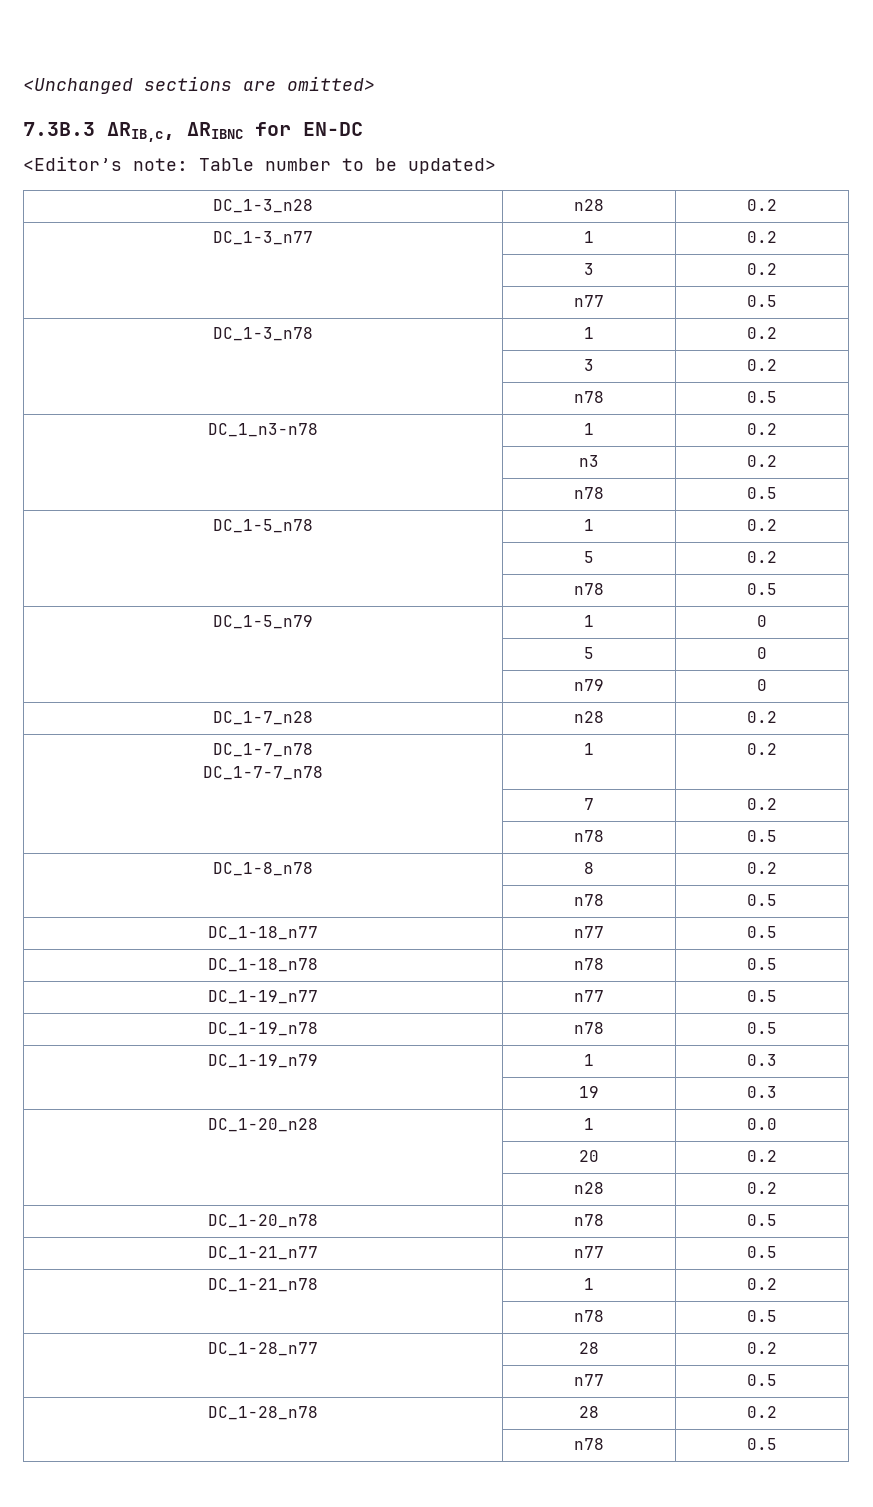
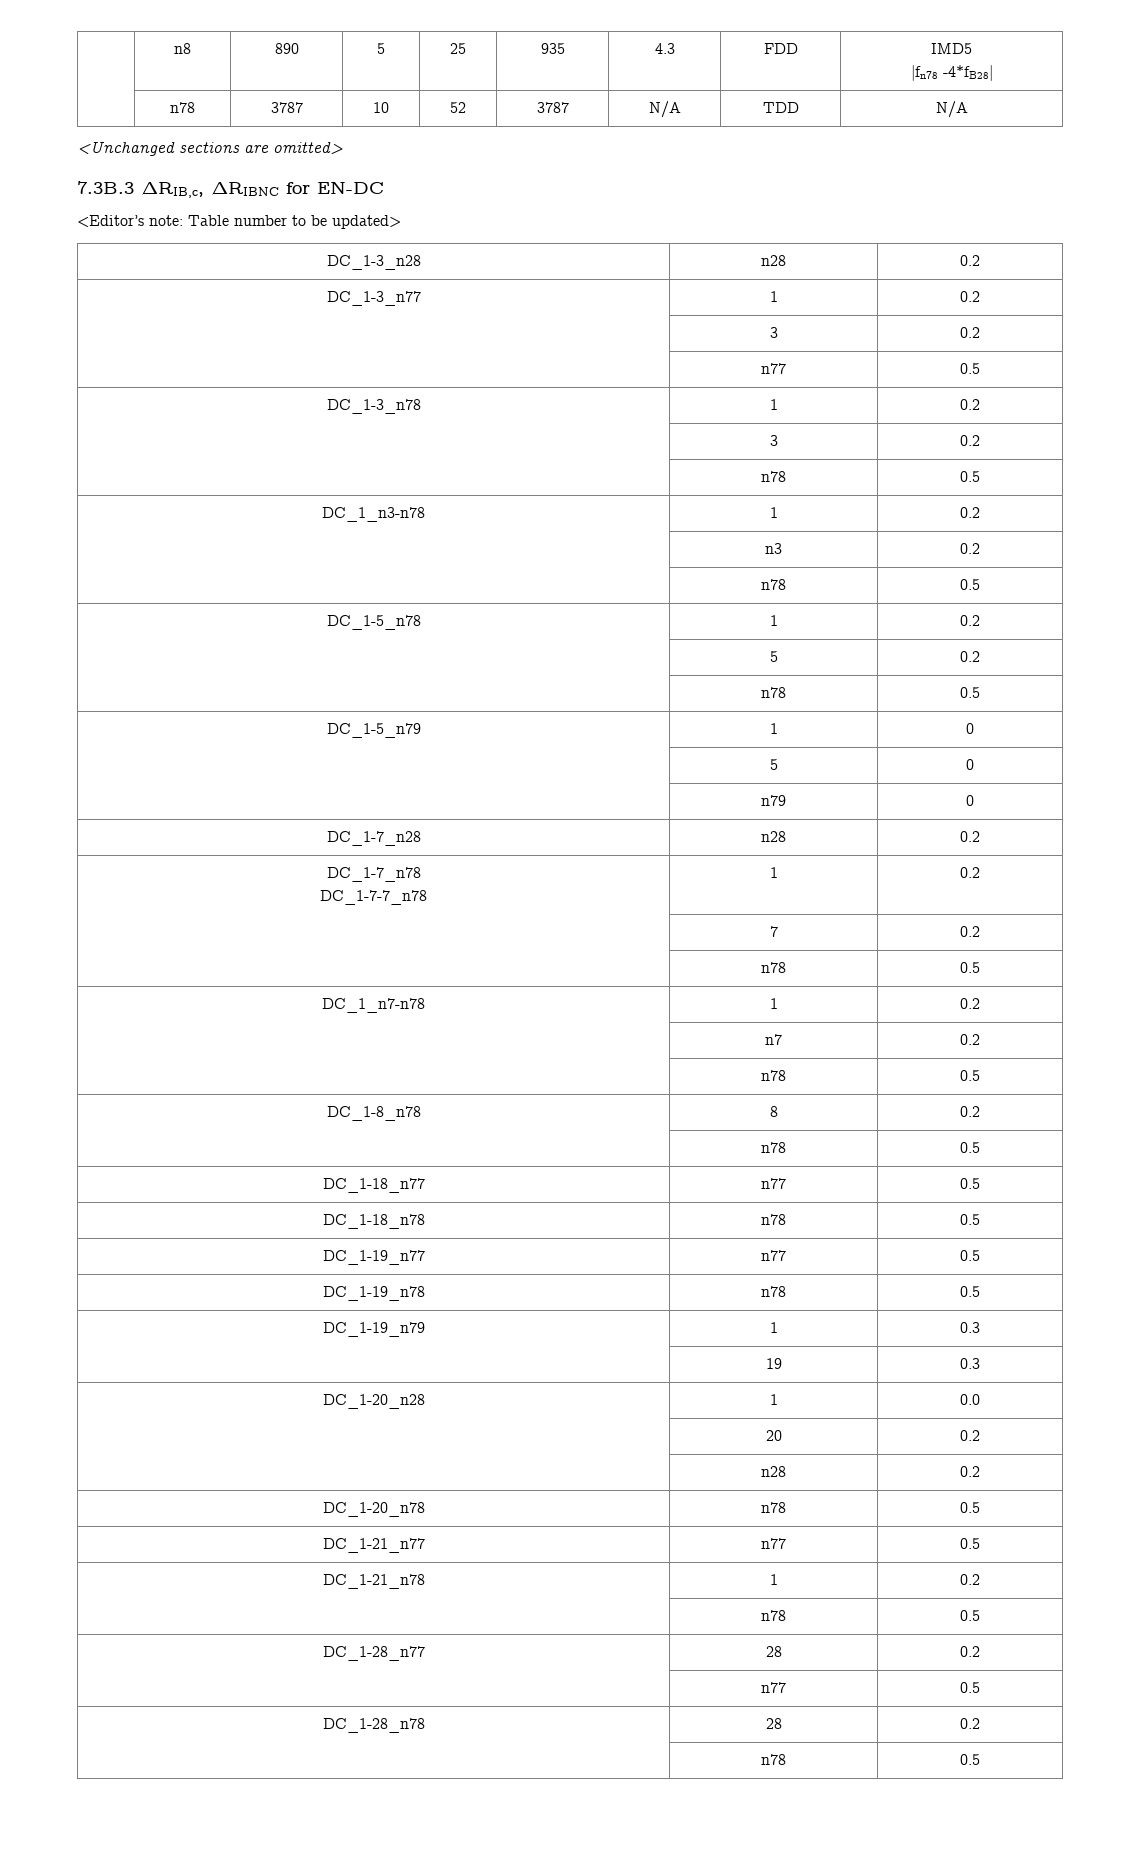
+ | n8 | 890 | 5 | 25 | 935 | 4.3 | FDD | IMD5
+ |fn78 -4*fB28|
+ | n78 | 3787 | 10 | 52 | 3787 | N/A | TDD | N/A
+ DC_1_n7-n78 | 1 | 0.2
+ | n7 | 0.2
+ | n78 | 0.5

